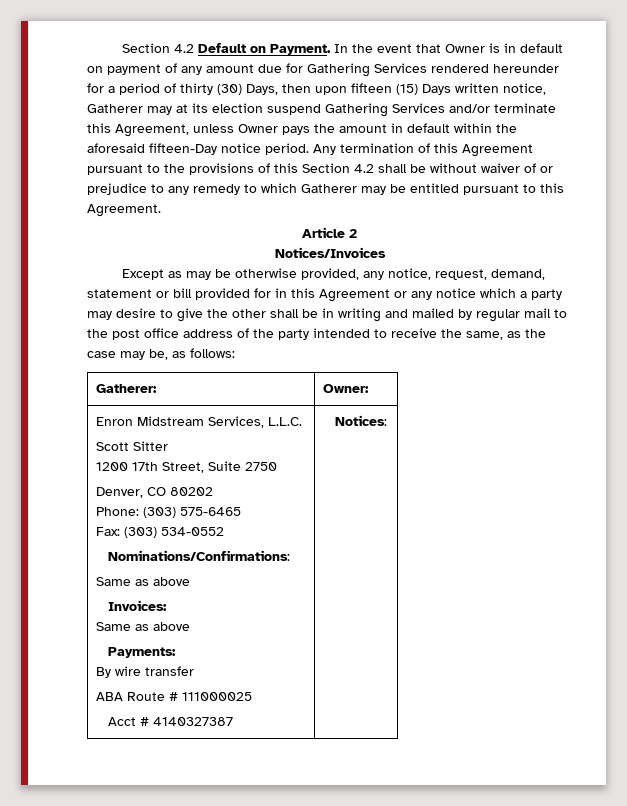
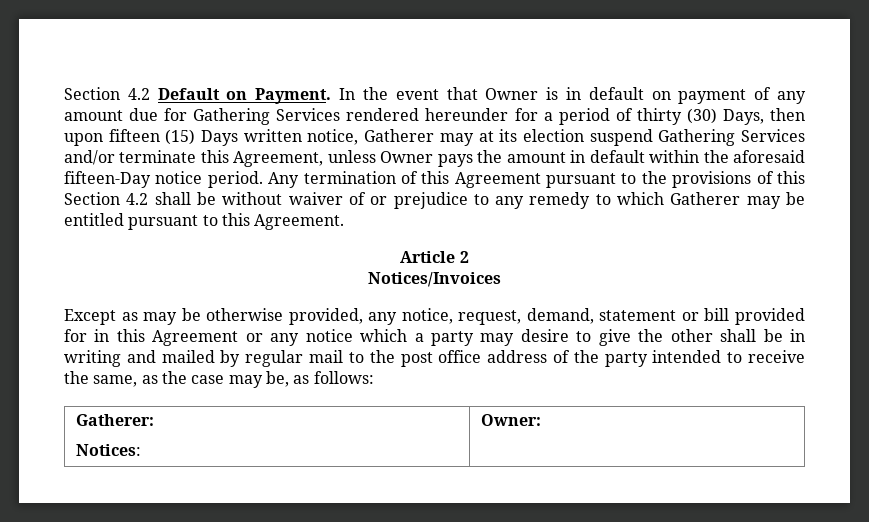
- Gatherer: | Owner:
+ Gatherer:
+ Notices: | Owner:
- Enron Midstream Services, L.L.C.
- Scott Sitter
- 1200 17th Street, Suite 2750
- Denver, CO 80202
- Phone: (303) 575-6465
- Fax: (303) 534-0552
- Nominations/Confirmations:
- Same as above
- Invoices:
- Same as above
- Payments:
- By wire transfer
- ABA Route # 111000025
- Acct # 4140327387 | Notices:

